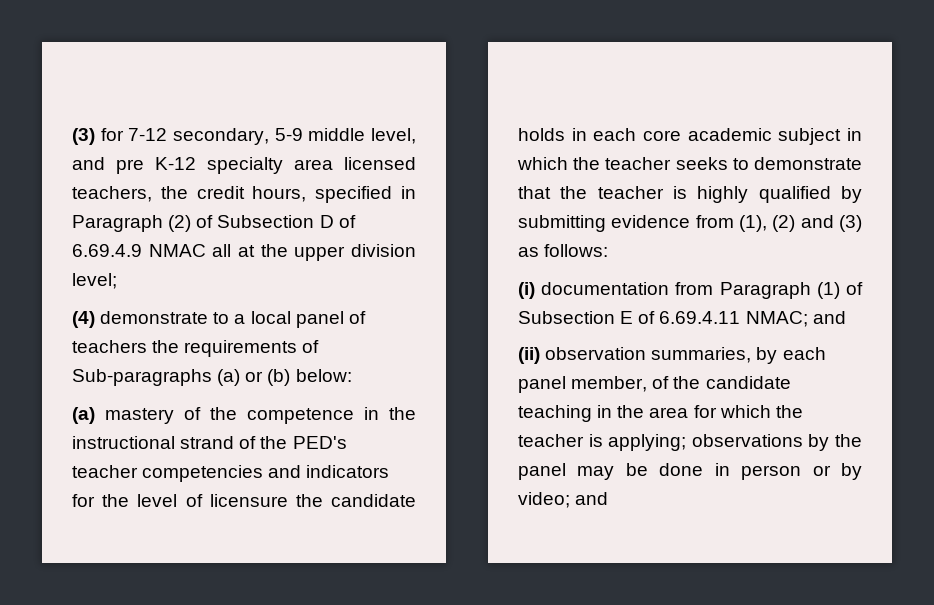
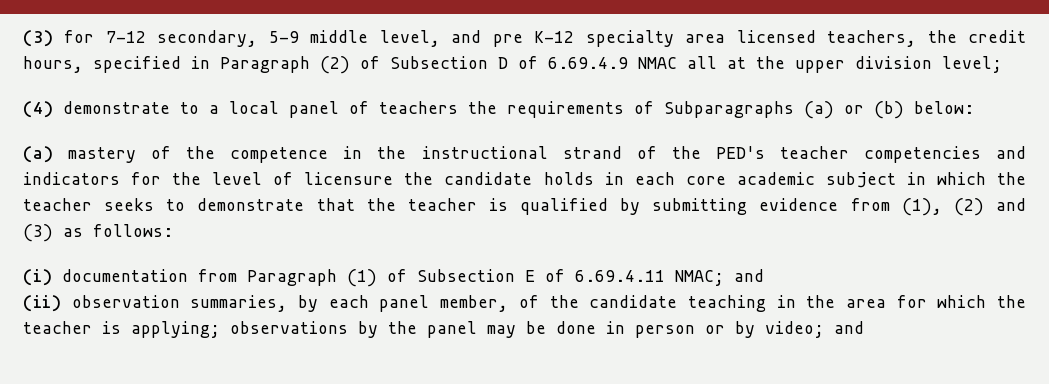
- (4) demonstrate to a local panel of teachers the requirements of Sub-paragraphs (a) or (b) below:
+ (4) demonstrate to a local panel of teachers the requirements of Subparagraphs (a) or (b) below:
- (a) mastery of the competence in the instructional strand of the PED's teacher competencies and indicators for the level of licensure the candidate holds in each core academic subject in which the teacher seeks to demonstrate that the teacher is highly qualified by submitting evidence from (1), (2) and (3) as follows:
+ (a) mastery of the competence in the instructional strand of the PED's teacher competencies and indicators for the level of licensure the candidate holds in each core academic subject in which the teacher seeks to demonstrate that the teacher is qualified by submitting evidence from (1), (2) and (3) as follows:

